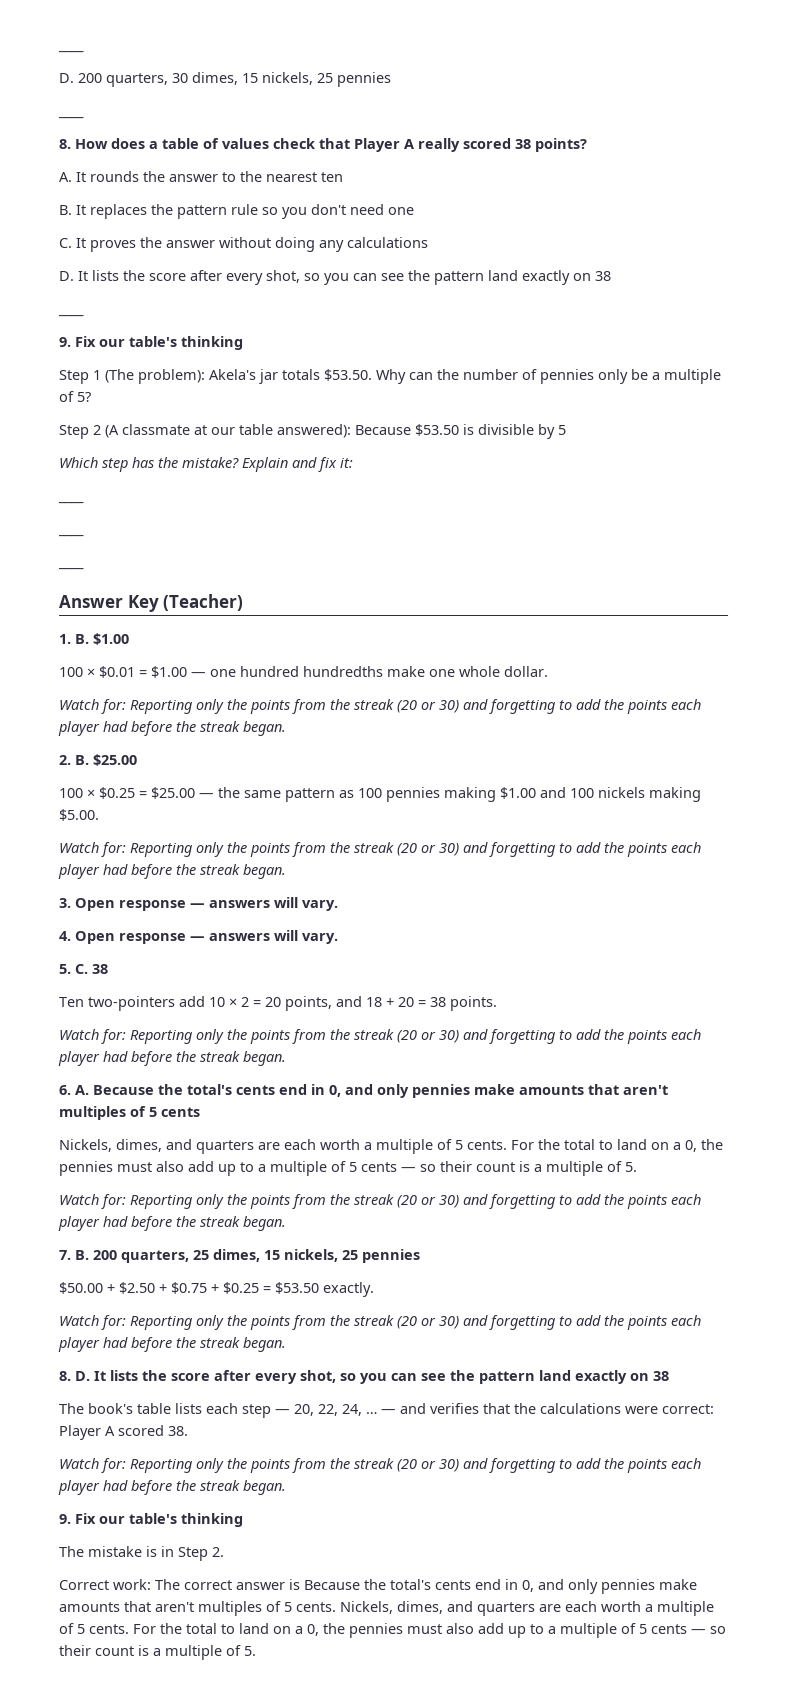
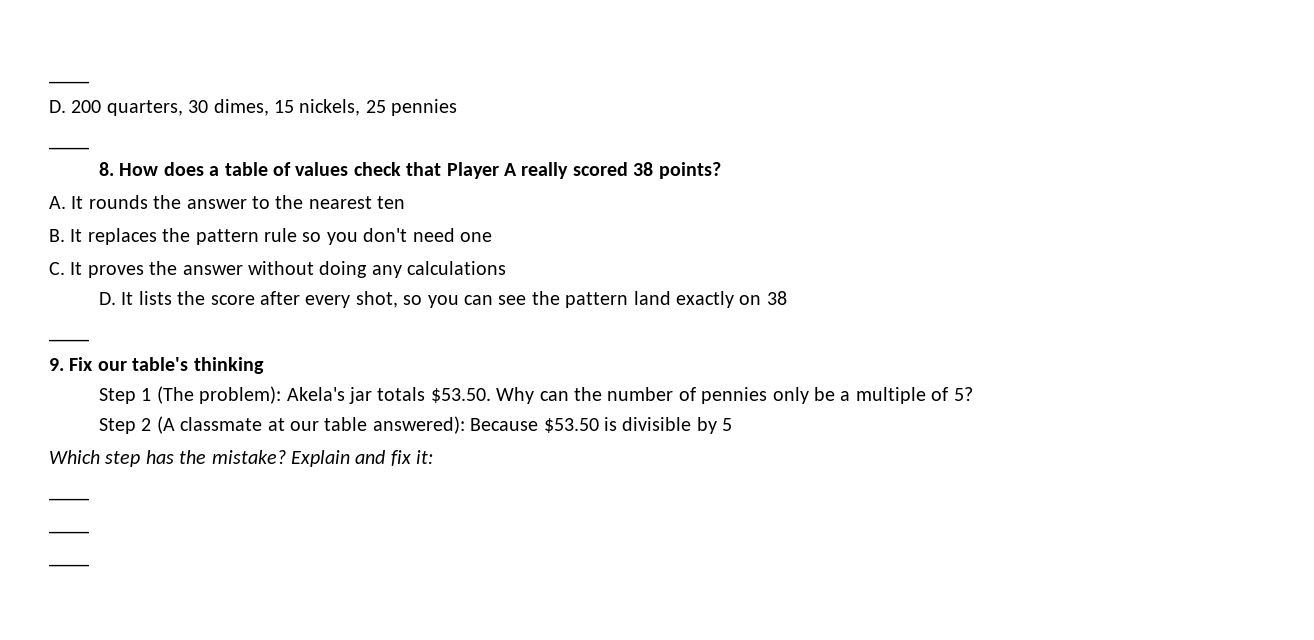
- Answer Key (Teacher)
- 1. B. $1.00
- 100 × $0.01 = $1.00 — one hundred hundredths make one whole dollar.
- Watch for: Reporting only the points from the streak (20 or 30) and forgetting to add the points each player had before the streak began.
- 2. B. $25.00
- 100 × $0.25 = $25.00 — the same pattern as 100 pennies making $1.00 and 100 nickels making $5.00.
- Watch for: Reporting only the points from the streak (20 or 30) and forgetting to add the points each player had before the streak began.
- 3. Open response — answers will vary.
- 4. Open response — answers will vary.
- 5. C. 38
- Ten two-pointers add 10 × 2 = 20 points, and 18 + 20 = 38 points.
- Watch for: Reporting only the points from the streak (20 or 30) and forgetting to add the points each player had before the streak began.
- 6. A. Because the total's cents end in 0, and only pennies make amounts that aren't multiples of 5 cents
- Nickels, dimes, and quarters are each worth a multiple of 5 cents. For the total to land on a 0, the pennies must also add up to a multiple of 5 cents — so their count is a multiple of 5.
- Watch for: Reporting only the points from the streak (20 or 30) and forgetting to add the points each player had before the streak began.
- 7. B. 200 quarters, 25 dimes, 15 nickels, 25 pennies
- $50.00 + $2.50 + $0.75 + $0.25 = $53.50 exactly.
- Watch for: Reporting only the points from the streak (20 or 30) and forgetting to add the points each player had before the streak began.
- 8. D. It lists the score after every shot, so you can see the pattern land exactly on 38
- The book's table lists each step — 20, 22, 24, … — and verifies that the calculations were correct: Player A scored 38.
- Watch for: Reporting only the points from the streak (20 or 30) and forgetting to add the points each player had before the streak began.
- 9. Fix our table's thinking
- The mistake is in Step 2.
- Correct work: The correct answer is Because the total's cents end in 0, and only pennies make amounts that aren't multiples of 5 cents. Nickels, dimes, and quarters are each worth a multiple of 5 cents. For the total to land on a 0, the pennies must also add up to a multiple of 5 cents — so their count is a multiple of 5.

